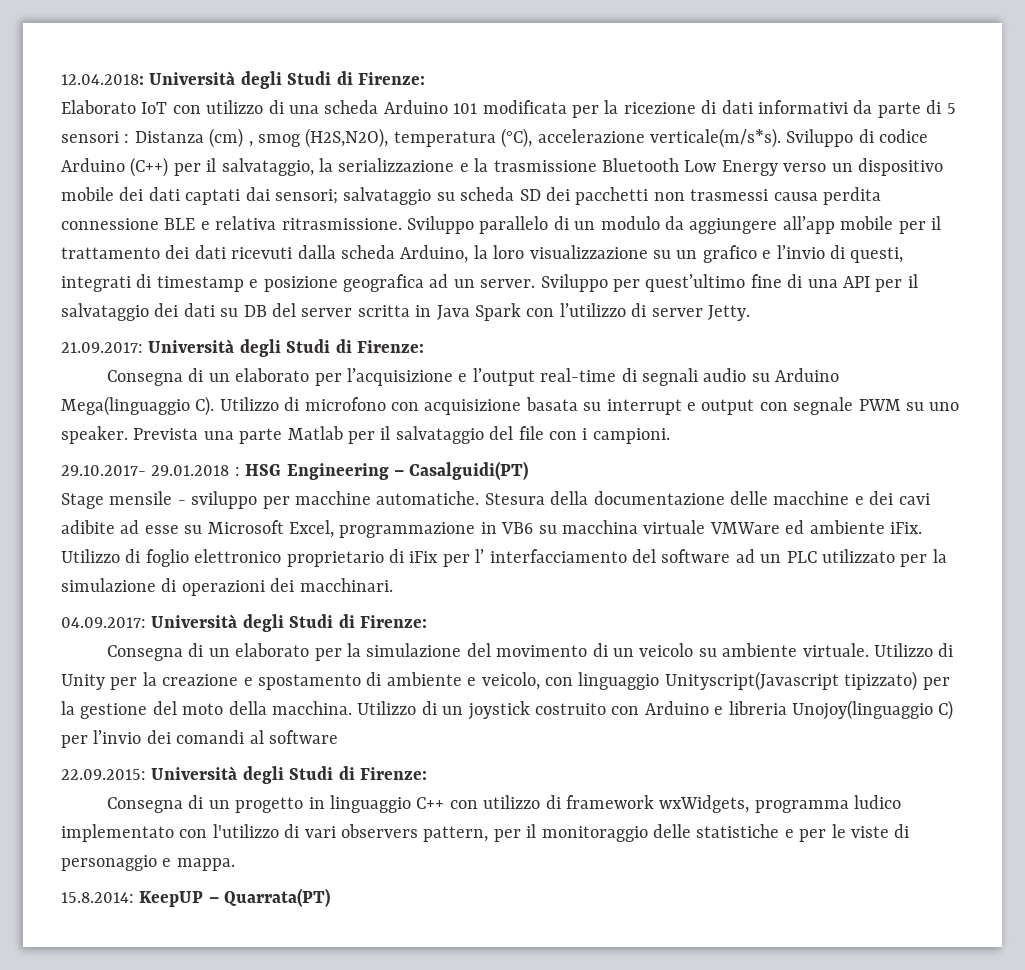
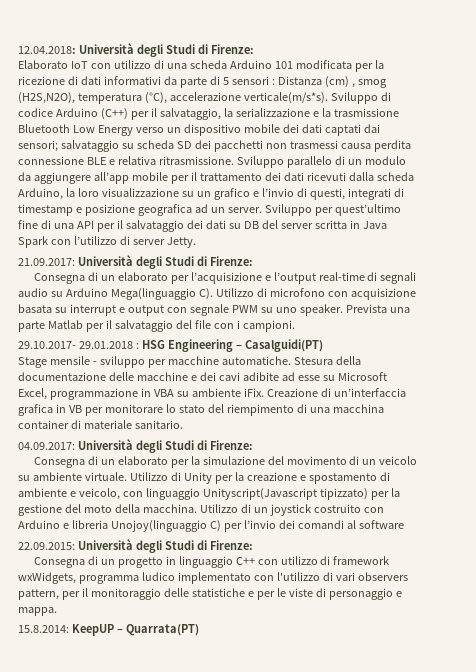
- Stesura della documentazione delle macchine e dei cavi adibite ad esse su Microsoft Excel, programmazione in VB6 su macchina virtuale VMWare ed ambiente iFix. Utilizzo di foglio elettronico proprietario di iFix per l’ interfacciamento del software ad un PLC utilizzato per la simulazione di operazioni dei macchinari.
+ Stesura della documentazione delle macchine e dei cavi adibite ad esse su Microsoft Excel, programmazione in VBA su ambiente iFix. Creazione di un’interfaccia grafica in VB per monitorare lo stato del riempimento di una macchina container di materiale sanitario.

